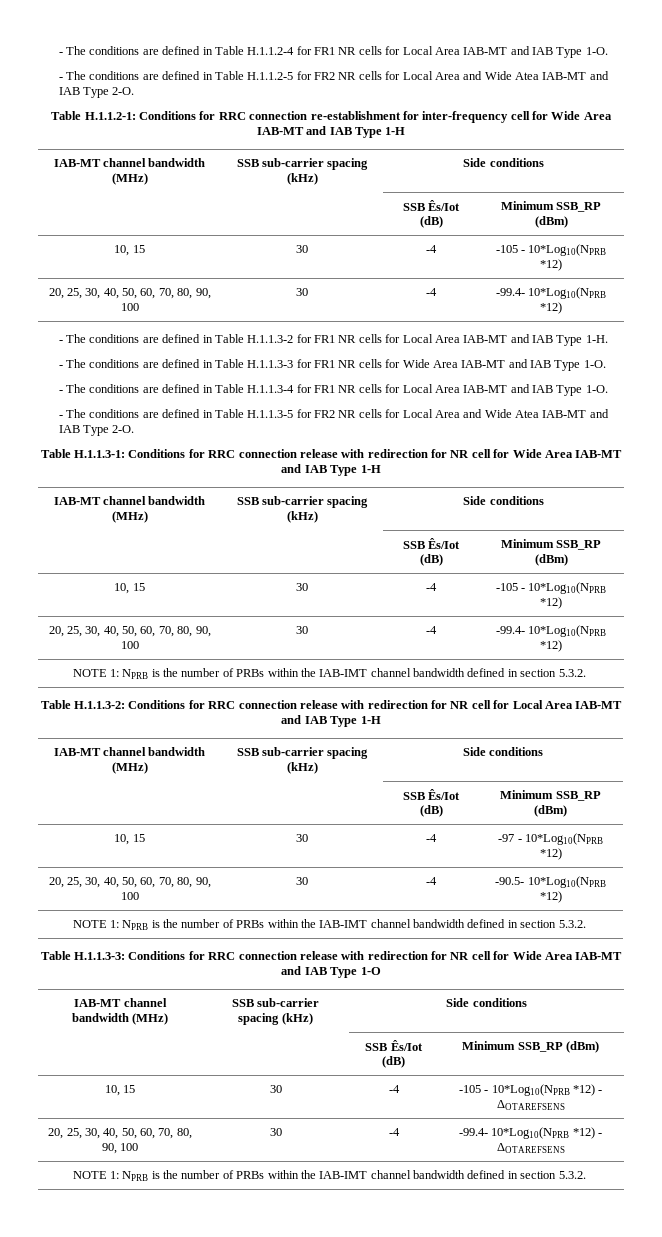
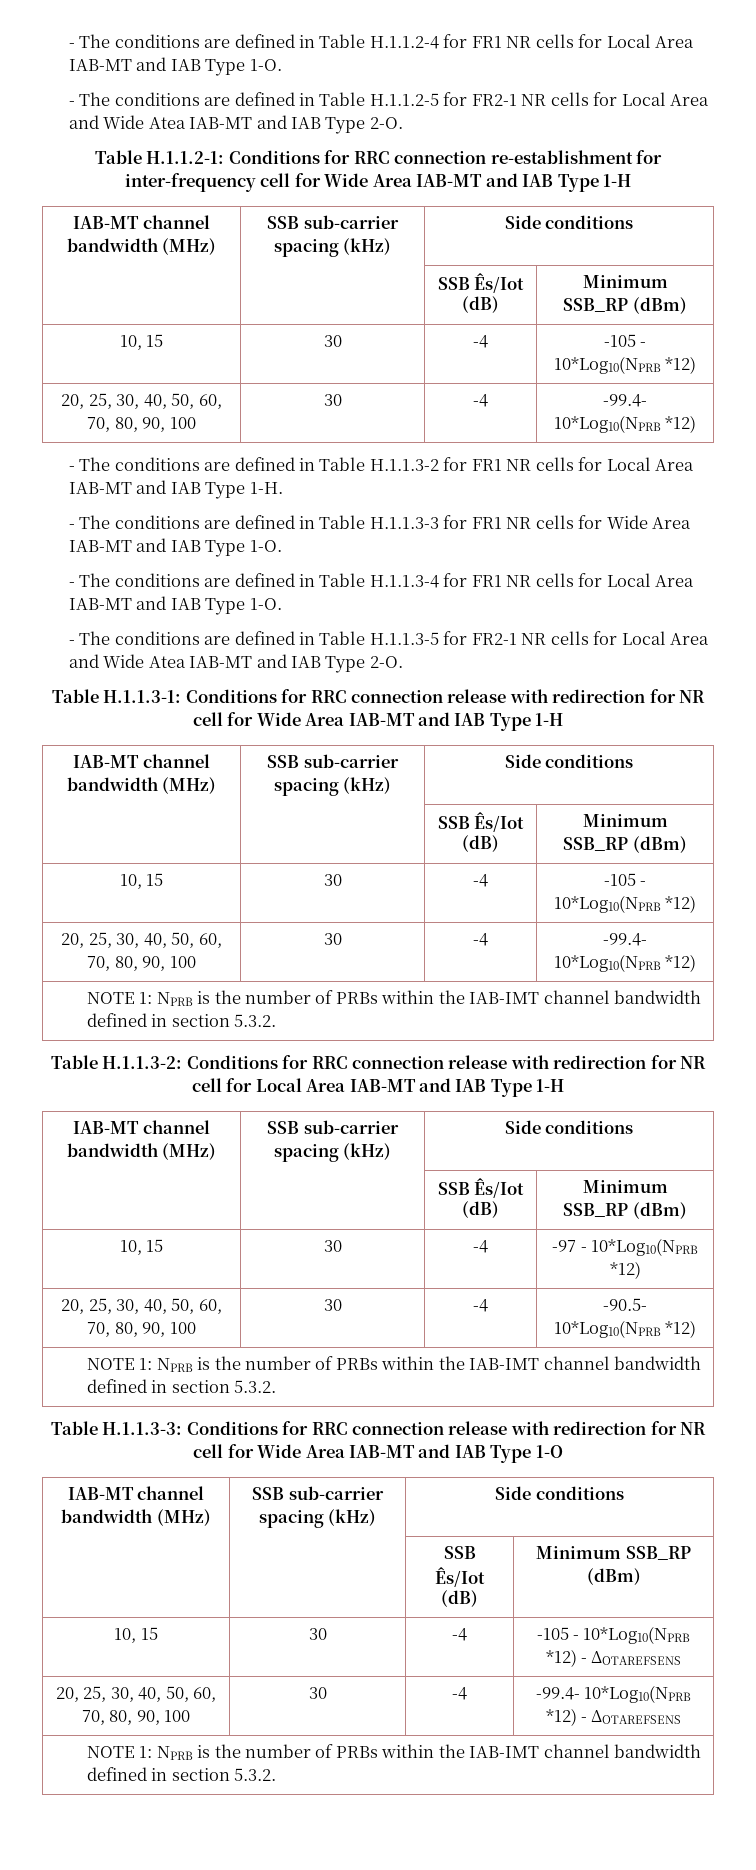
- - The conditions are defined in Table H.1.1.2-5 for FR2 NR cells for Local Area and Wide Atea IAB-MT and IAB Type 2-O.
+ - The conditions are defined in Table H.1.1.2-5 for FR2-1 NR cells for Local Area and Wide Atea IAB-MT and IAB Type 2-O.
- - The conditions are defined in Table H.1.1.3-5 for FR2 NR cells for Local Area and Wide Atea IAB-MT and IAB Type 2-O.
+ - The conditions are defined in Table H.1.1.3-5 for FR2-1 NR cells for Local Area and Wide Atea IAB-MT and IAB Type 2-O.

